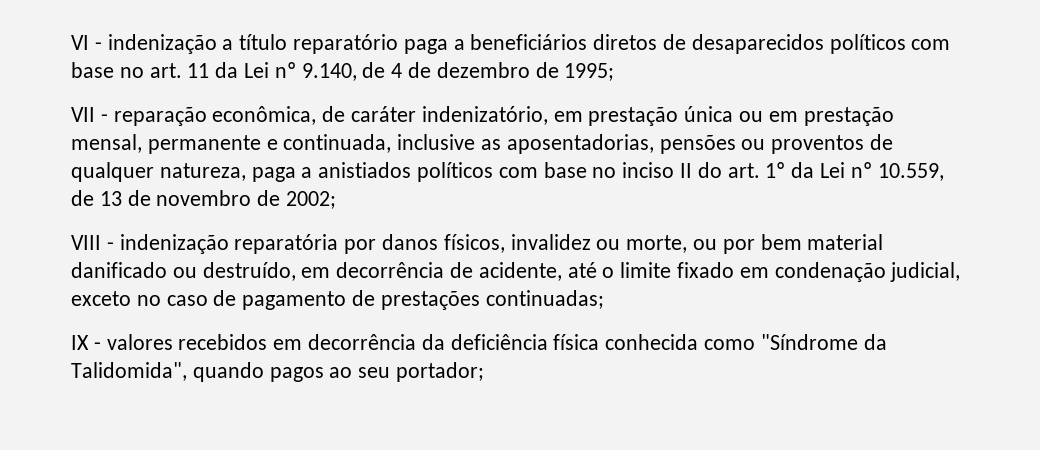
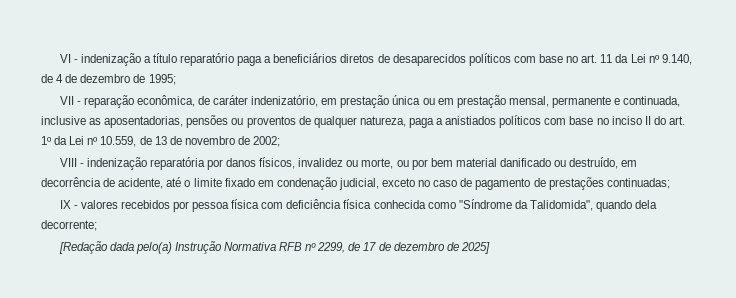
- IX - valores recebidos em decorrência da deficiência física conhecida como "Síndrome da Talidomida", quando pagos ao seu portador;
+ IX - valores recebidos por pessoa física com deficiência física conhecida como "Síndrome da Talidomida", quando dela decorrente;
+ [Redação dada pelo(a) Instrução Normativa RFB nº 2299, de 17 de dezembro de 2025]

